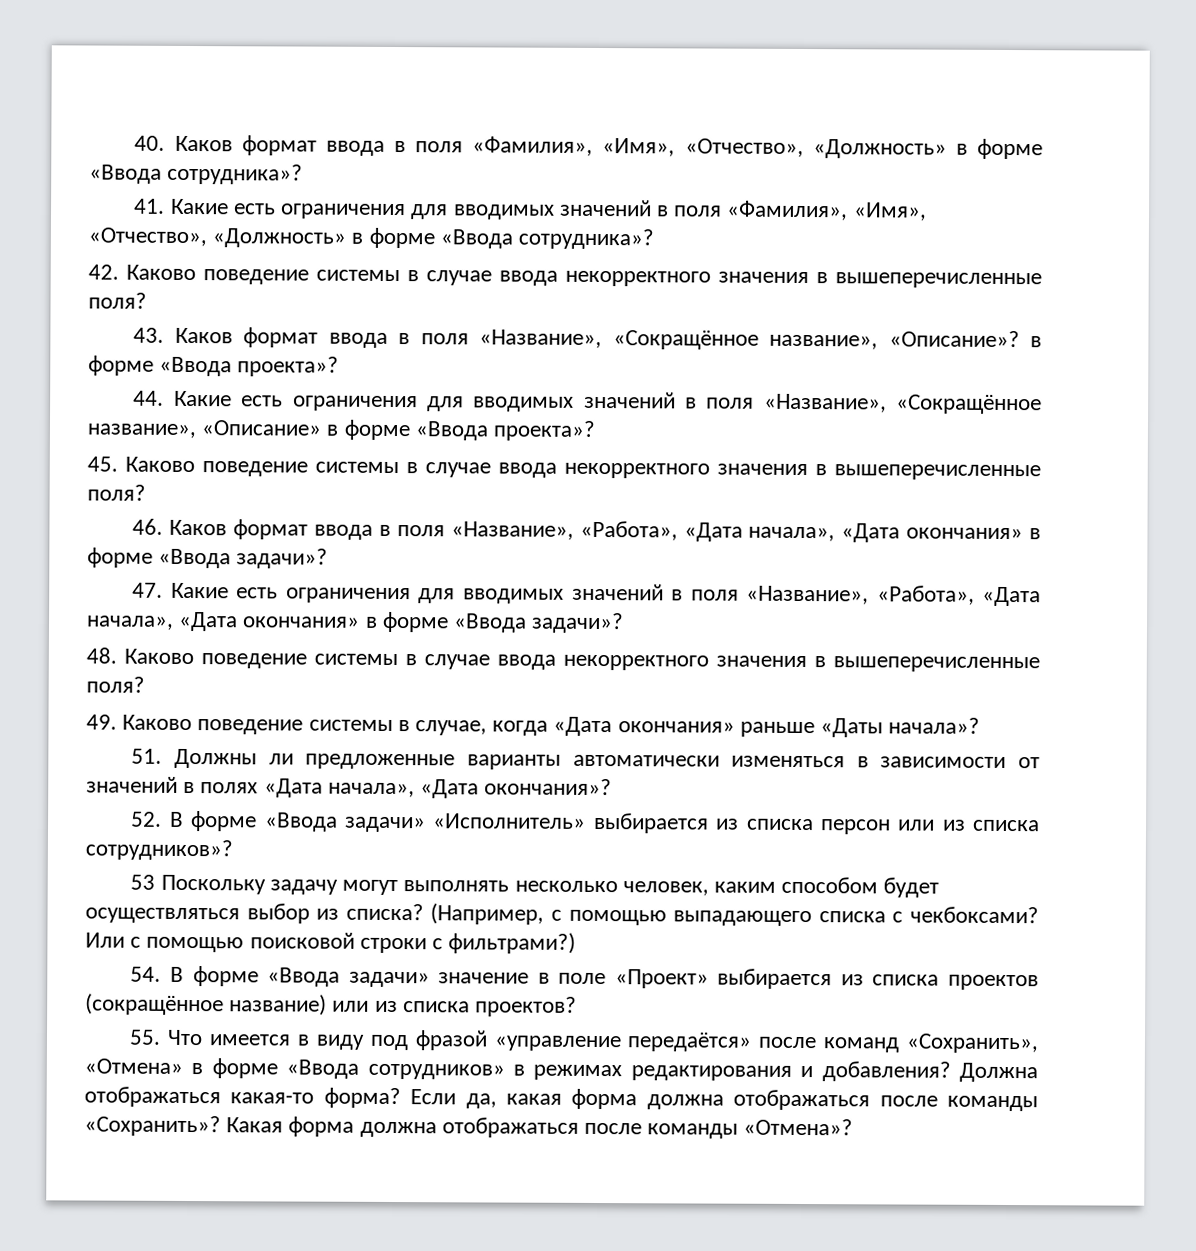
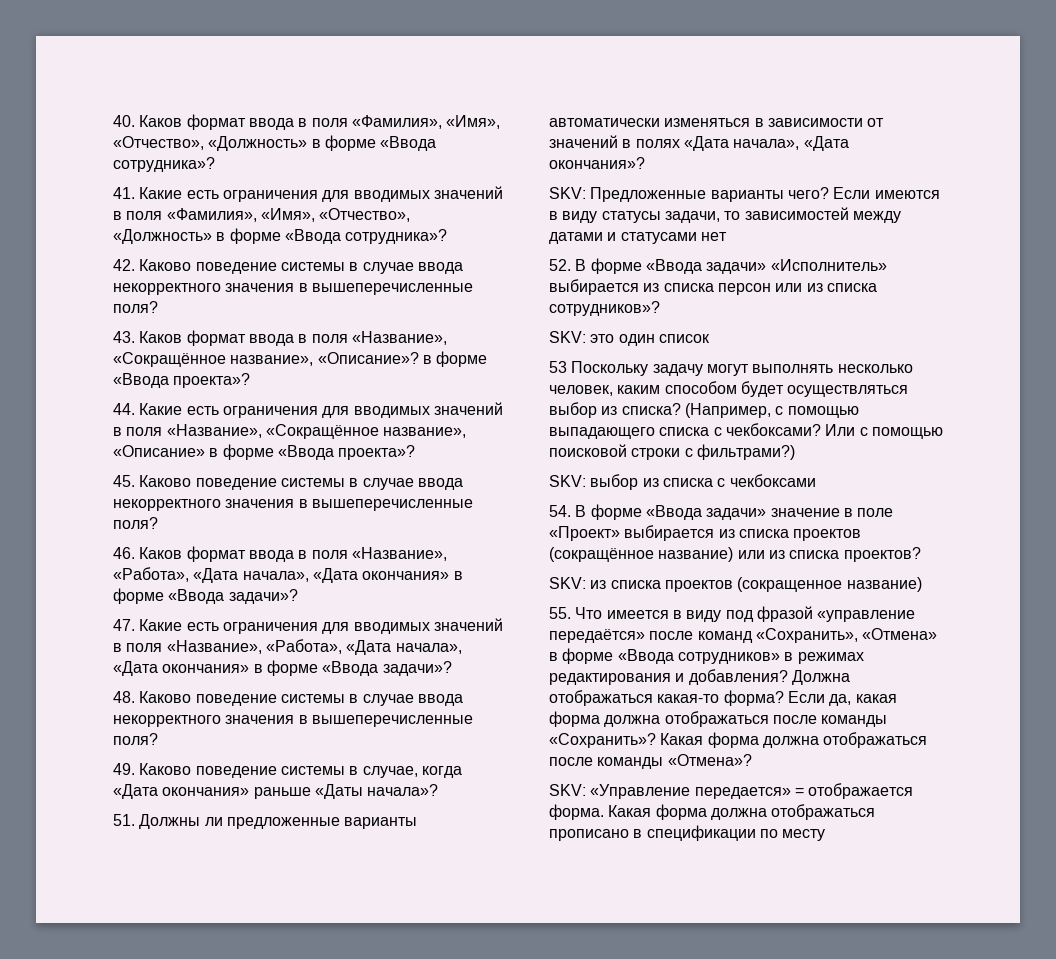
+ SKV: Предложенные варианты чего? Если имеются в виду статусы задачи, то зависимостей между датами и статусами нет
+ SKV: это один список
+ SKV: выбор из списка с чекбоксами
+ SKV: из списка проектов (сокращенное название)
+ SKV: «Управление передается» = отображается форма. Какая форма должна отображаться прописано в спецификации по месту

